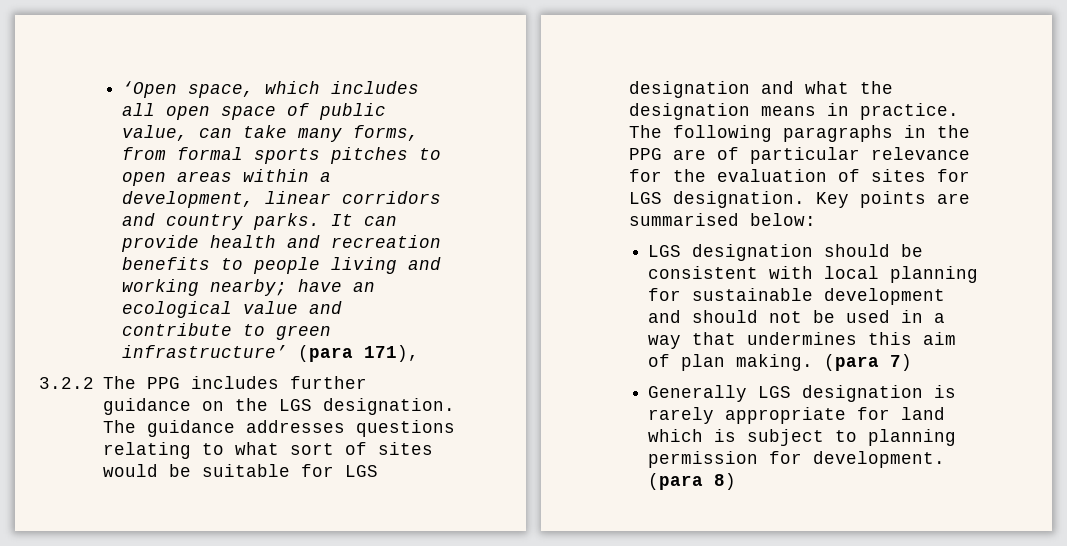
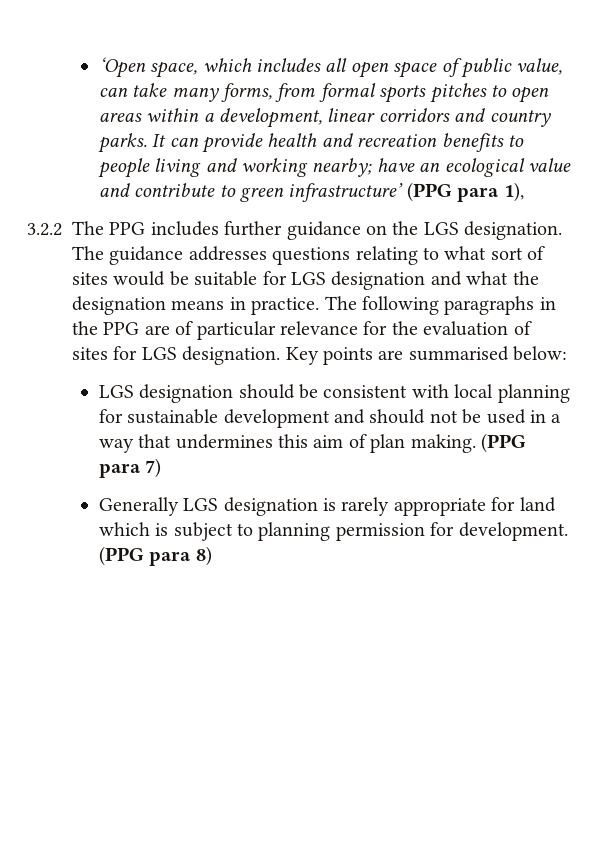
- It can provide health and recreation benefits to people living and working nearby; have an ecological value and contribute to green infrastructure’ (para 171),
+ It can provide health and recreation benefits to people living and working nearby; have an ecological value and contribute to green infrastructure’ (PPG para 1),
- (para 7)
+ (PPG para 7)
- (para 8)
+ (PPG para 8)

